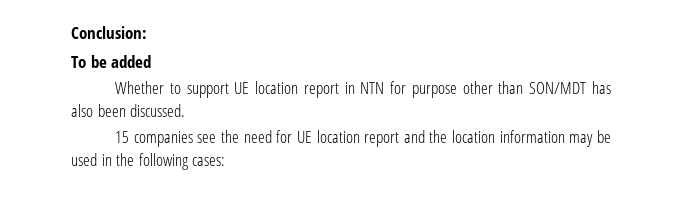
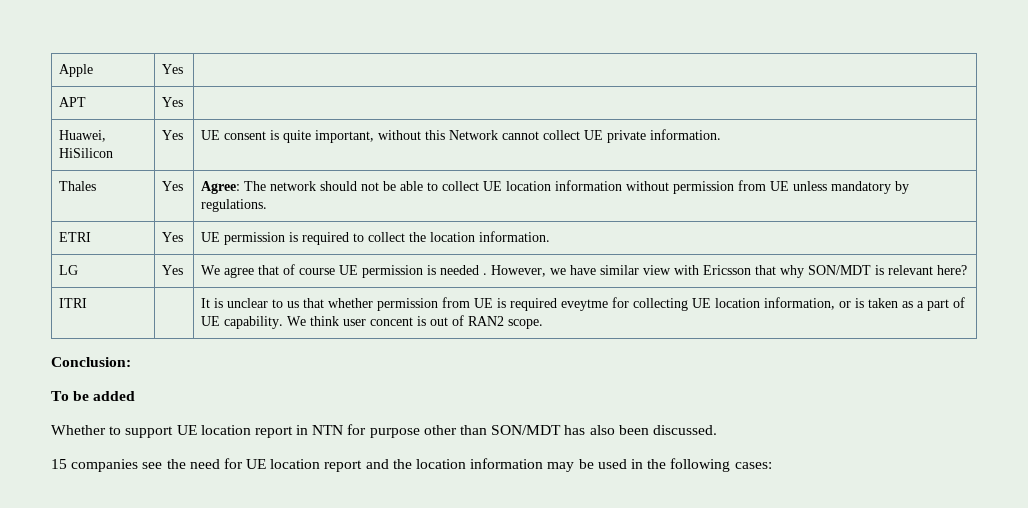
+ Apple | Yes |
+ APT | Yes |
+ Huawei, HiSilicon | Yes | UE consent is quite important, without this Network cannot collect UE private information.
+ Thales | Yes | Agree: The network should not be able to collect UE location information without permission from UE unless mandatory by regulations.
+ ETRI | Yes | UE permission is required to collect the location information.
+ LG | Yes | We agree that of course UE permission is needed . However, we have similar view with Ericsson that why SON/MDT is relevant here?
+ ITRI | | It is unclear to us that whether permission from UE is required eveytme for collecting UE location information, or is taken as a part of UE capability. We think user concent is out of RAN2 scope.

